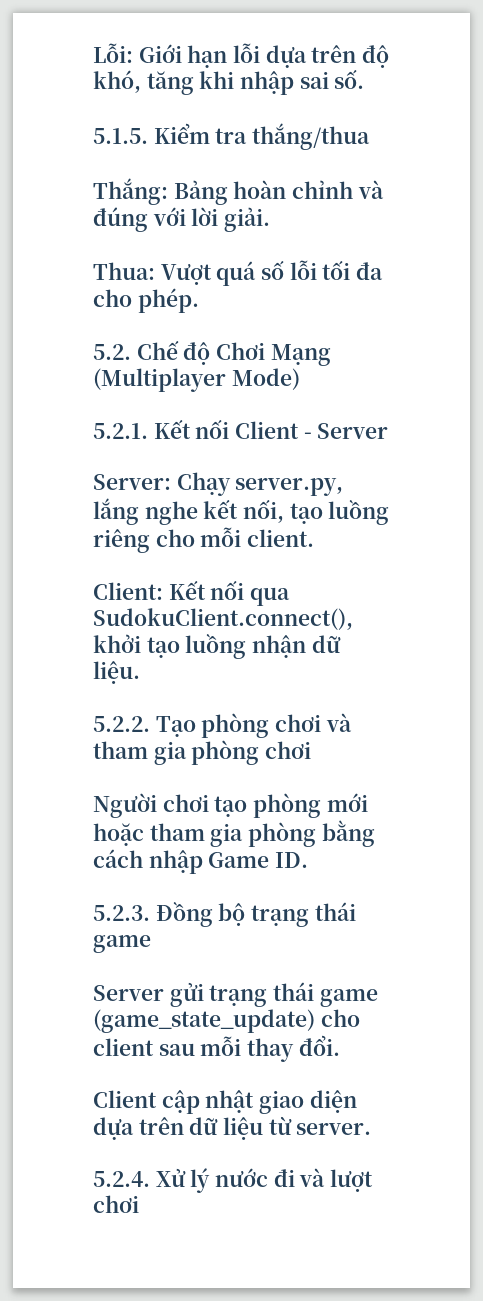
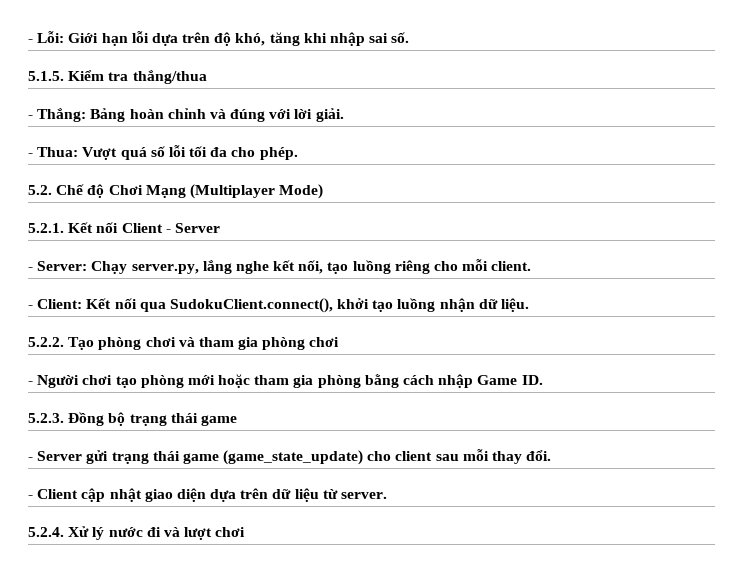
- Lỗi: Giới hạn lỗi dựa trên độ khó, tăng khi nhập sai số.
+ - Lỗi: Giới hạn lỗi dựa trên độ khó, tăng khi nhập sai số.
- Thắng: Bảng hoàn chỉnh và đúng với lời giải.
+ - Thắng: Bảng hoàn chỉnh và đúng với lời giải.
- Thua: Vượt quá số lỗi tối đa cho phép.
+ - Thua: Vượt quá số lỗi tối đa cho phép.
- Server: Chạy server.py, lắng nghe kết nối, tạo luồng riêng cho mỗi client.
+ - Server: Chạy server.py, lắng nghe kết nối, tạo luồng riêng cho mỗi client.
- Client: Kết nối qua SudokuClient.connect(), khởi tạo luồng nhận dữ liệu.
+ - Client: Kết nối qua SudokuClient.connect(), khởi tạo luồng nhận dữ liệu.
- Người chơi tạo phòng mới hoặc tham gia phòng bằng cách nhập Game ID.
+ - Người chơi tạo phòng mới hoặc tham gia phòng bằng cách nhập Game ID.
- Server gửi trạng thái game (game_state_update) cho client sau mỗi thay đổi.
+ - Server gửi trạng thái game (game_state_update) cho client sau mỗi thay đổi.
- Client cập nhật giao diện dựa trên dữ liệu từ server.
+ - Client cập nhật giao diện dựa trên dữ liệu từ server.

